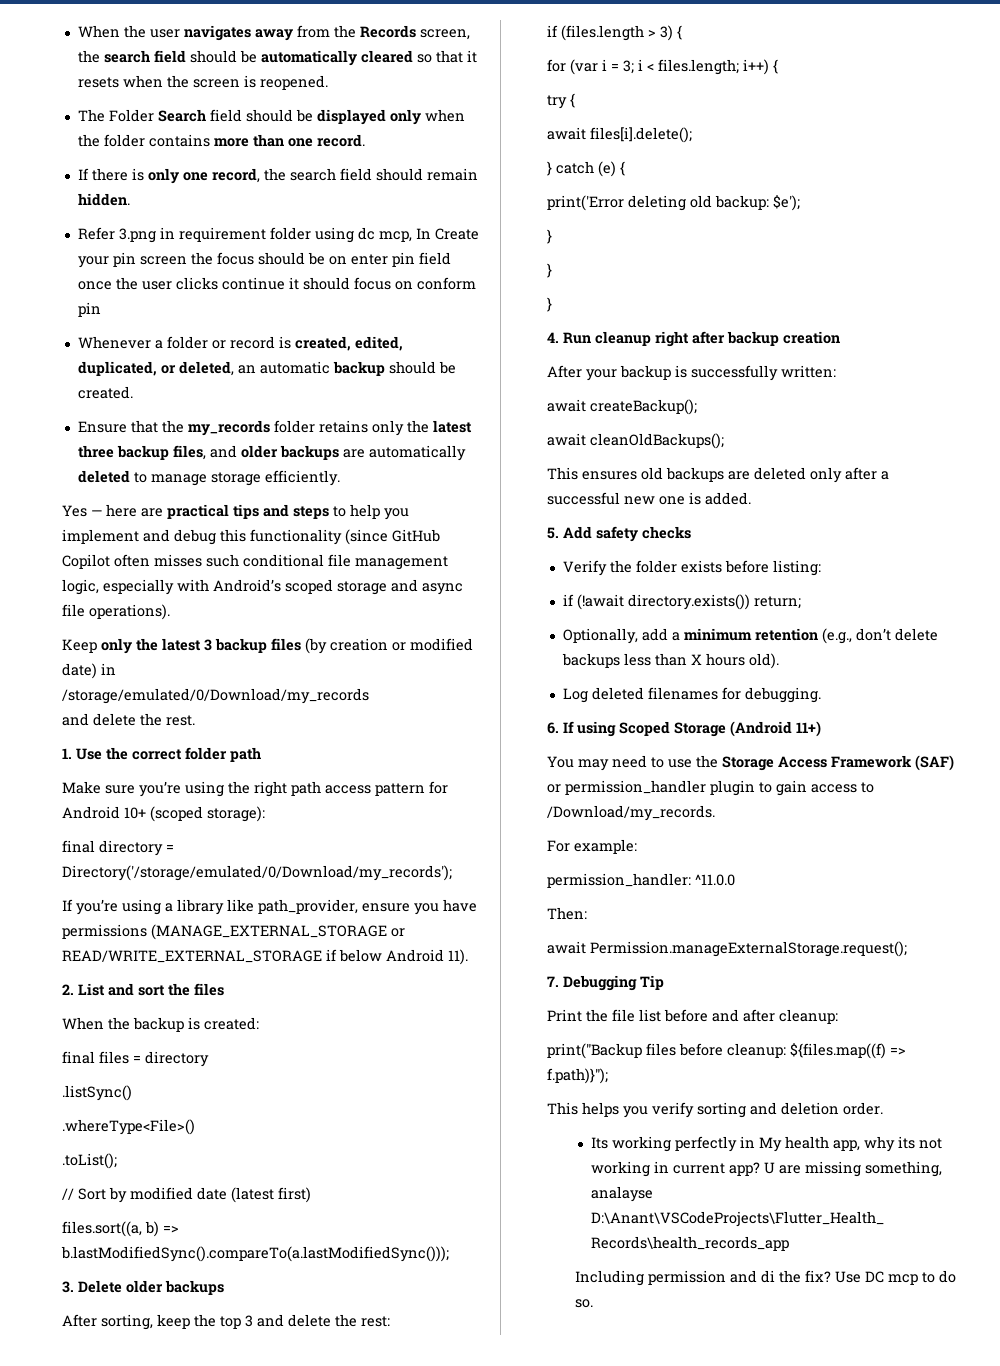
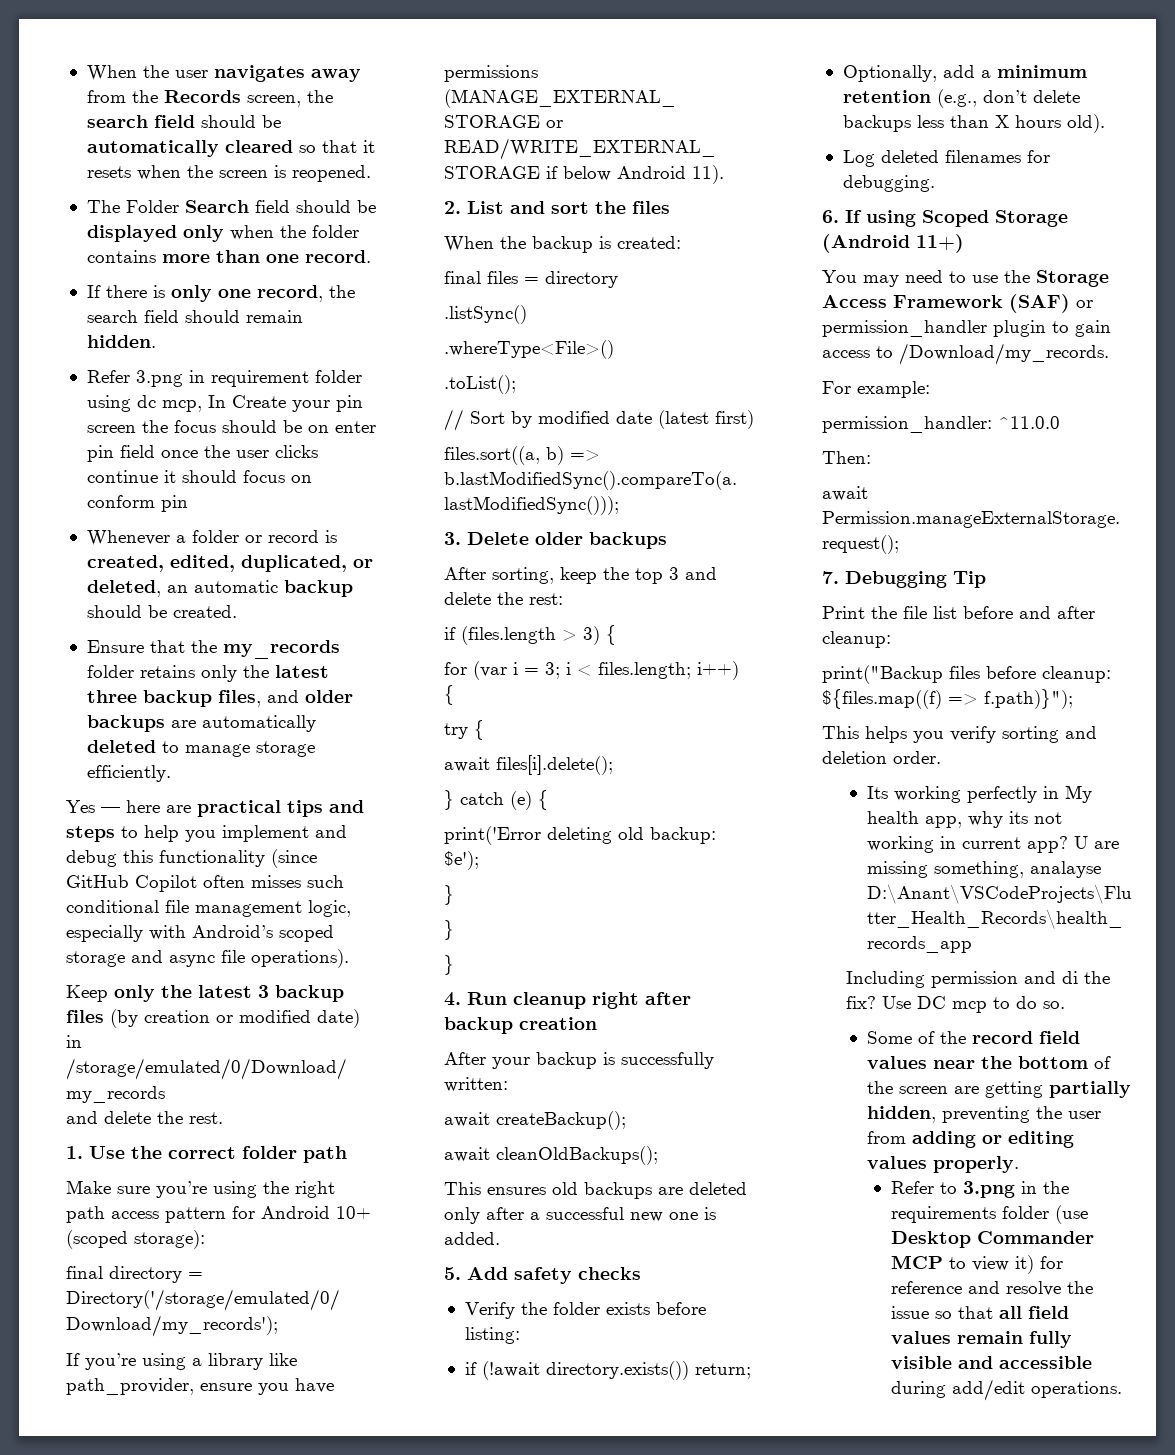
+ Some of the record field values near the bottom of the screen are getting partially hidden, preventing the user from adding or editing values properly.
+ Refer to 3.png in the requirements folder (use Desktop Commander MCP to view it) for reference and resolve the issue so that all field values remain fully visible and accessible during add/edit operations.

